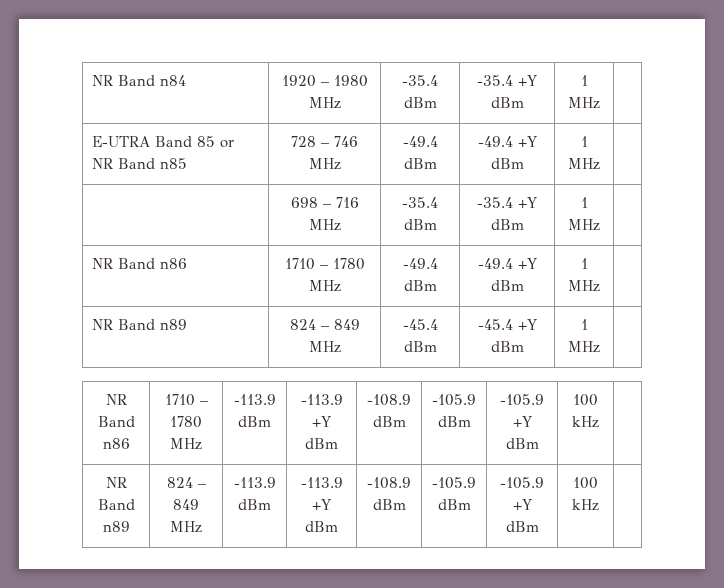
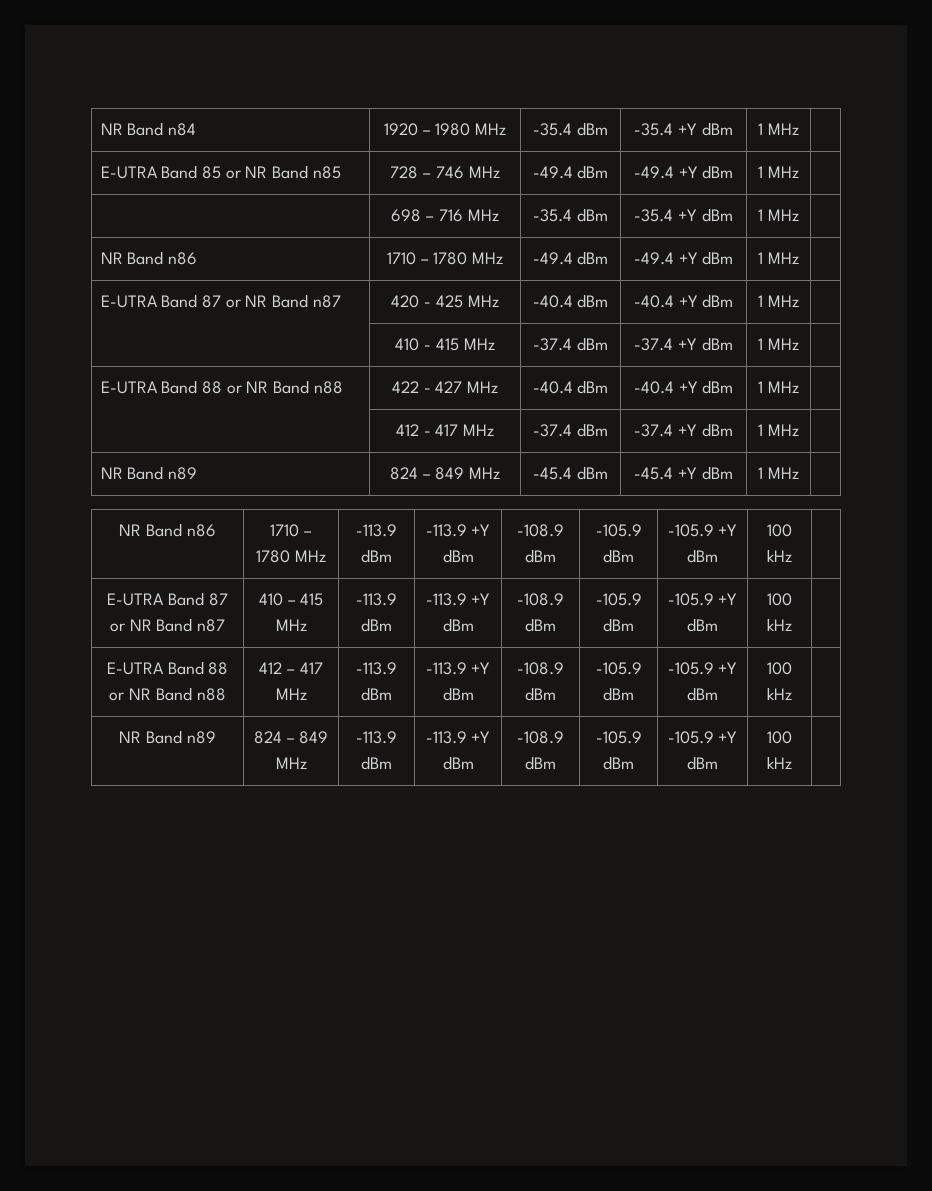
+ E-UTRA Band 87 or NR Band n87 | 420 - 425 MHz | -40.4 dBm | -40.4 +Y dBm | 1 MHz |
+ | 410 - 415 MHz | -37.4 dBm | -37.4 +Y dBm | 1 MHz |
+ E-UTRA Band 88 or NR Band n88 | 422 - 427 MHz | -40.4 dBm | -40.4 +Y dBm | 1 MHz |
+ | 412 - 417 MHz | -37.4 dBm | -37.4 +Y dBm | 1 MHz |
+ E-UTRA Band 87 or NR Band n87 | 410 – 415 MHz | -113.9 dBm | -113.9 +Y dBm | -108.9 dBm | -105.9 dBm | -105.9 +Y dBm | 100 kHz |
+ E-UTRA Band 88 or NR Band n88 | 412 – 417 MHz | -113.9 dBm | -113.9 +Y dBm | -108.9 dBm | -105.9 dBm | -105.9 +Y dBm | 100 kHz |

